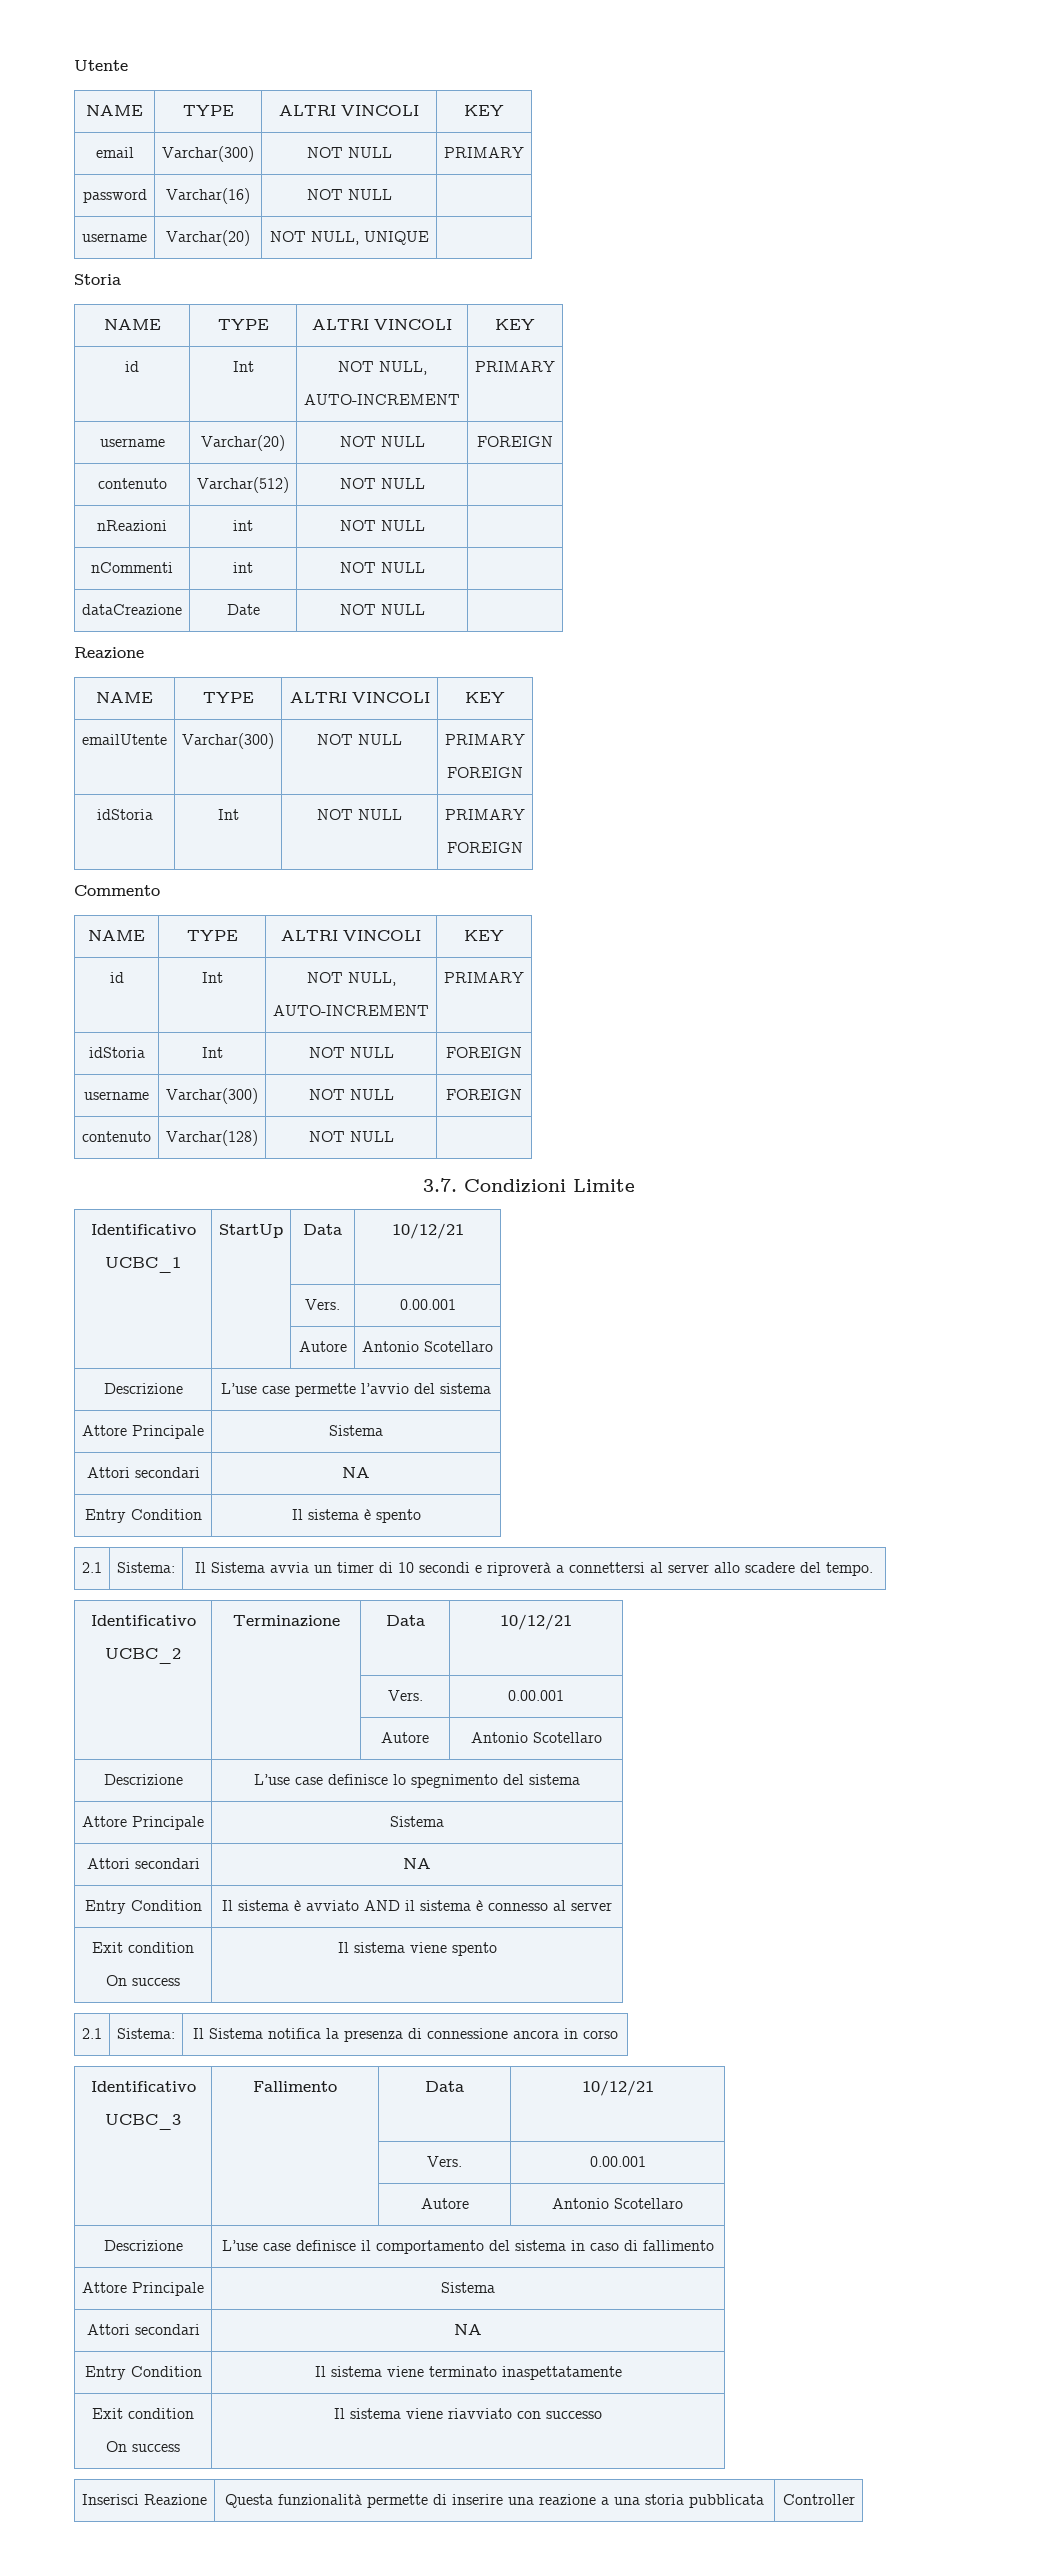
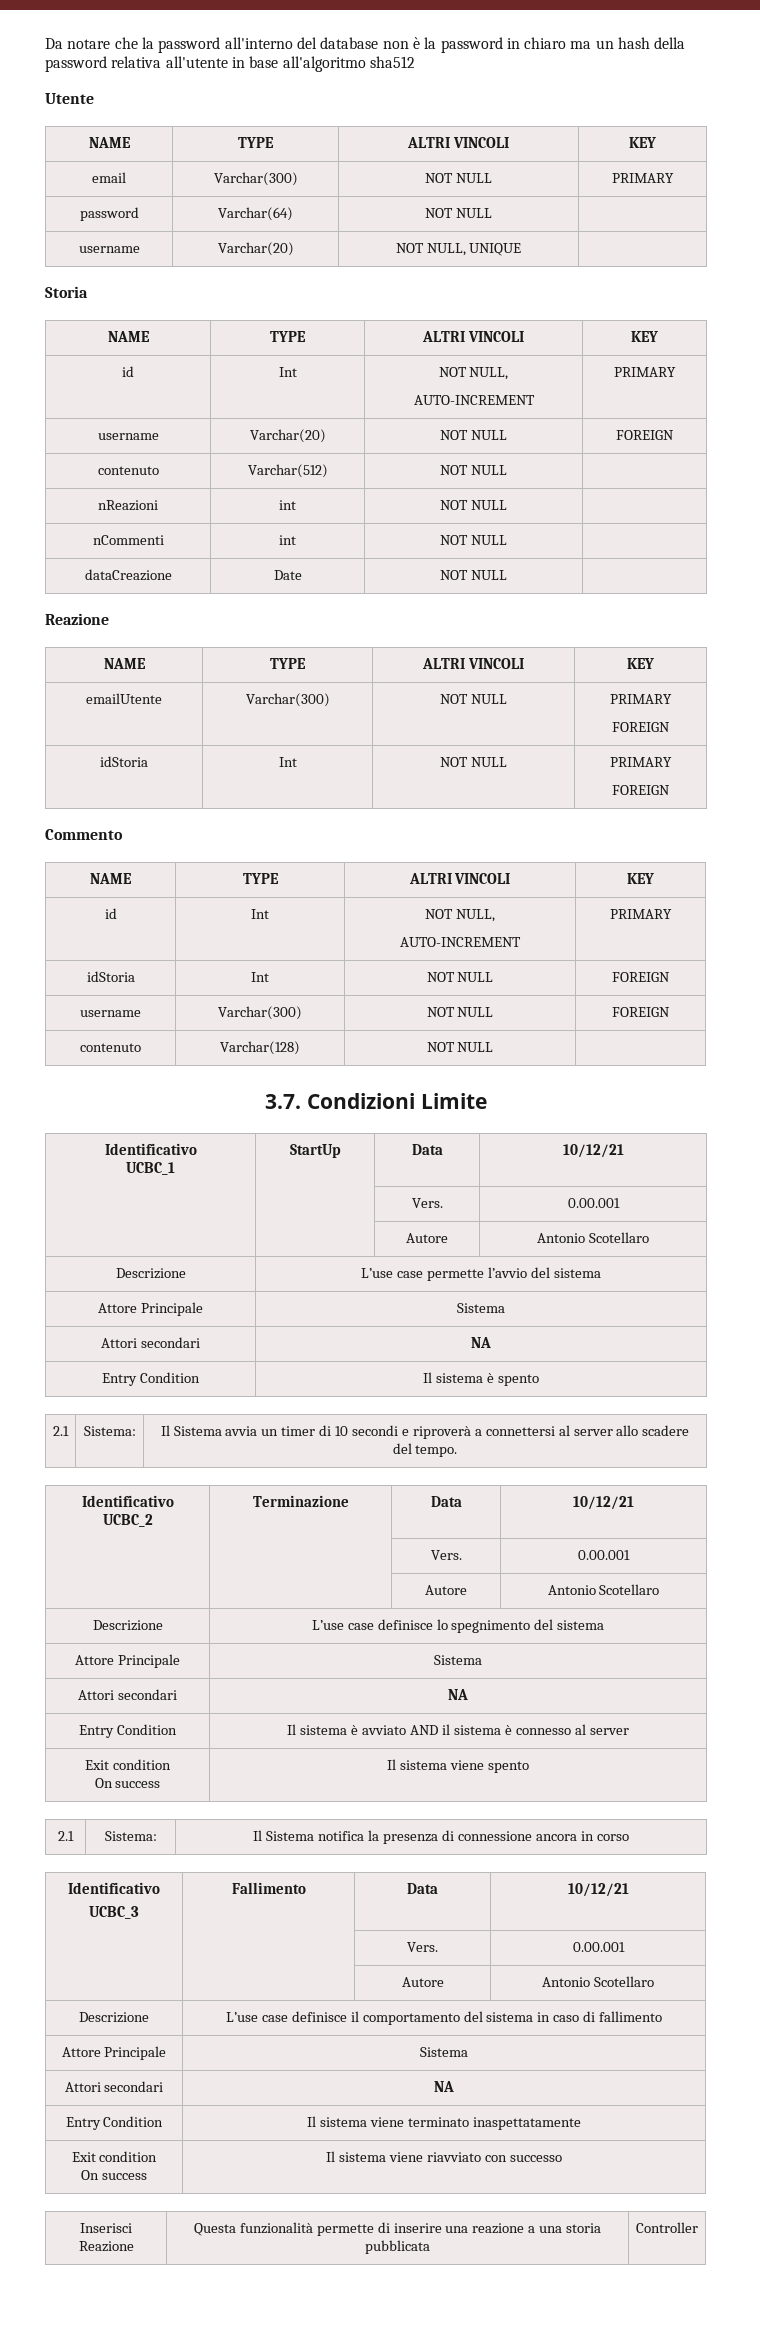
+ Da notare che la password all'interno del database non è la password in chiaro ma un hash della password relativa all'utente in base all'algoritmo sha512
- password | Varchar(16) | NOT NULL |
+ password | Varchar(64) | NOT NULL |

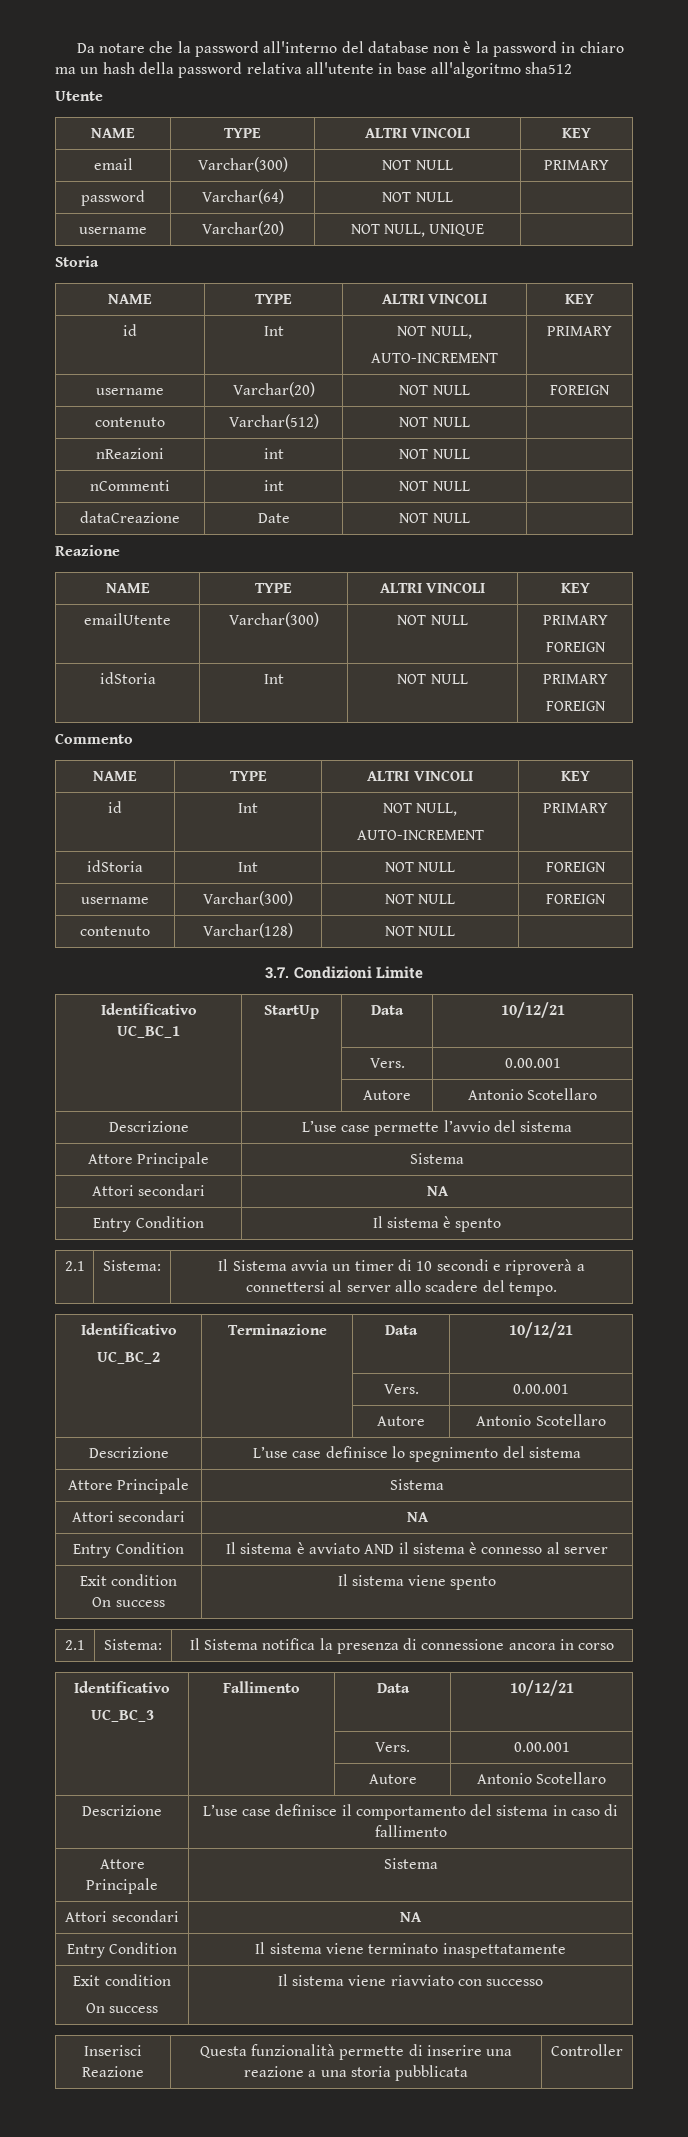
  3.7. Condizioni Limite
  Identificativo
- UCBC_1 | StartUp | Data | 10/12/21
+ UC_BC_1 | StartUp | Data | 10/12/21
  2.1 | Sistema: | Il Sistema avvia un timer di 10 secondi e riproverà a connettersi al server allo scadere del tempo.
  Identificativo
- UCBC_2 | Terminazione | Data | 10/12/21
+ UC_BC_2 | Terminazione | Data | 10/12/21
  2.1 | Sistema: | Il Sistema notifica la presenza di connessione ancora in corso
  Identificativo
- UCBC_3 | Fallimento | Data | 10/12/21
+ UC_BC_3 | Fallimento | Data | 10/12/21

